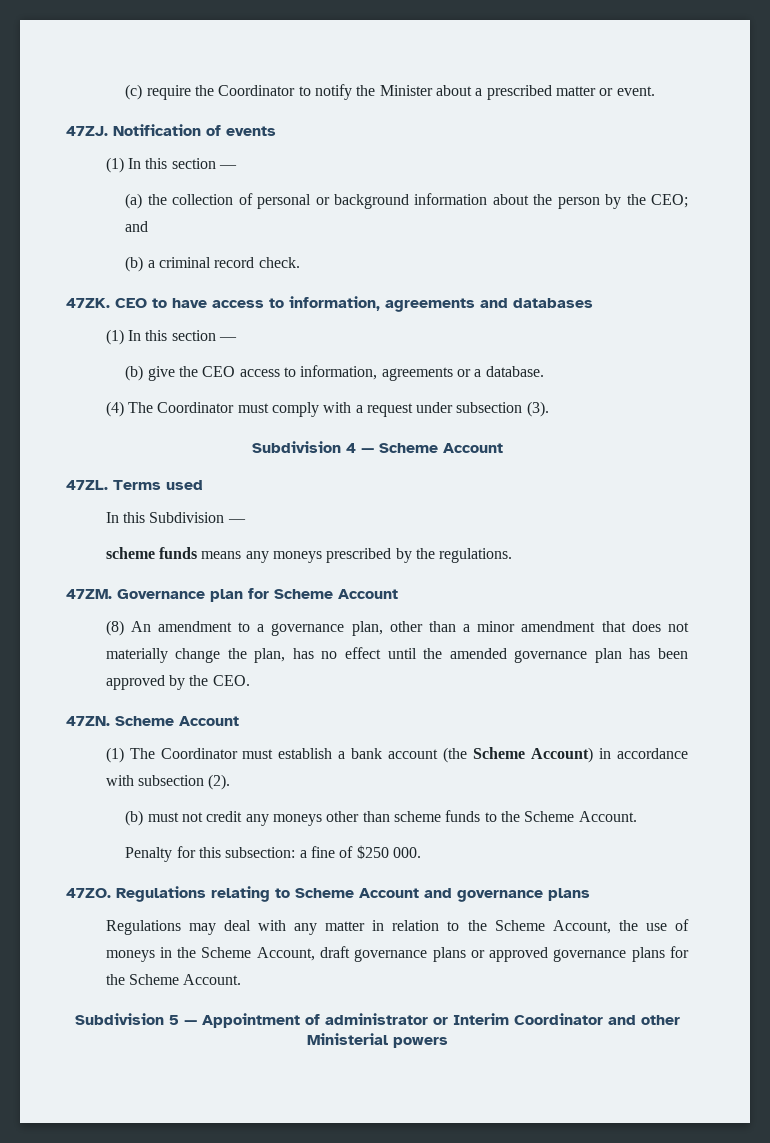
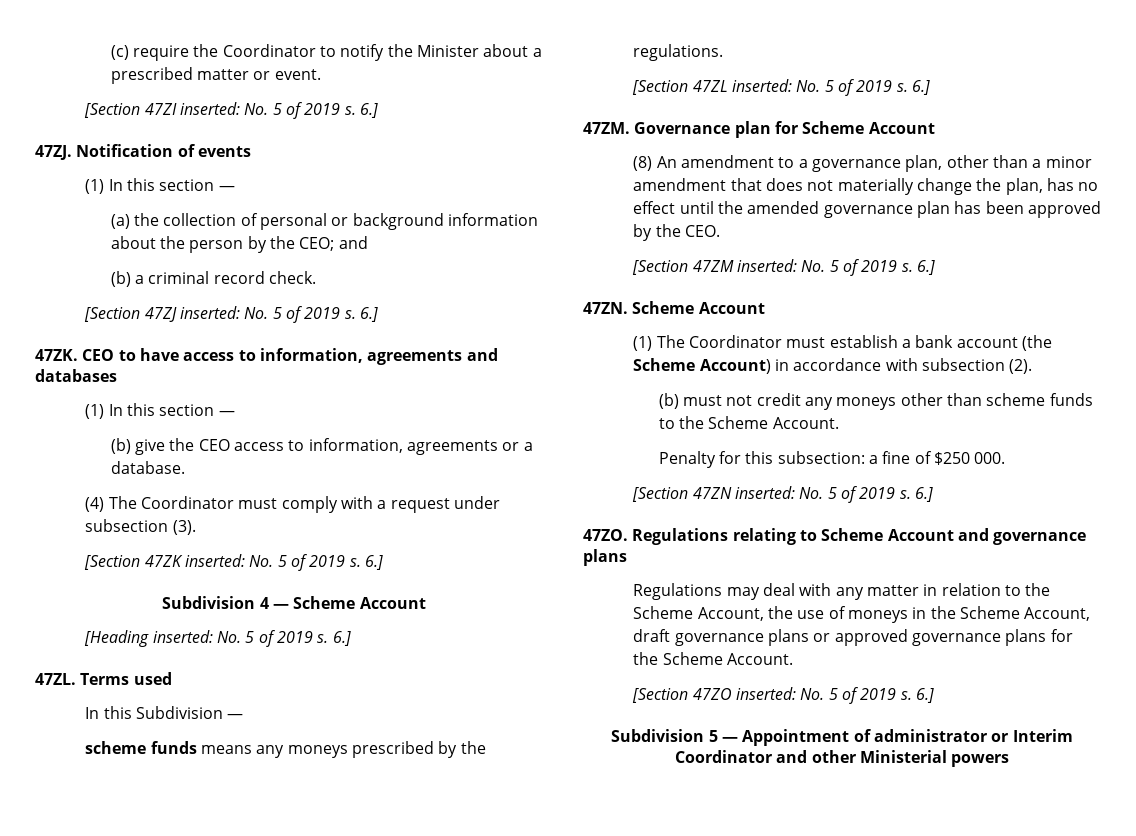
+ [Section 47ZI inserted: No. 5 of 2019 s. 6.]
+ [Section 47ZJ inserted: No. 5 of 2019 s. 6.]
+ [Section 47ZK inserted: No. 5 of 2019 s. 6.]
+ [Heading inserted: No. 5 of 2019 s. 6.]
+ [Section 47ZL inserted: No. 5 of 2019 s. 6.]
+ [Section 47ZM inserted: No. 5 of 2019 s. 6.]
+ [Section 47ZN inserted: No. 5 of 2019 s. 6.]
+ [Section 47ZO inserted: No. 5 of 2019 s. 6.]

